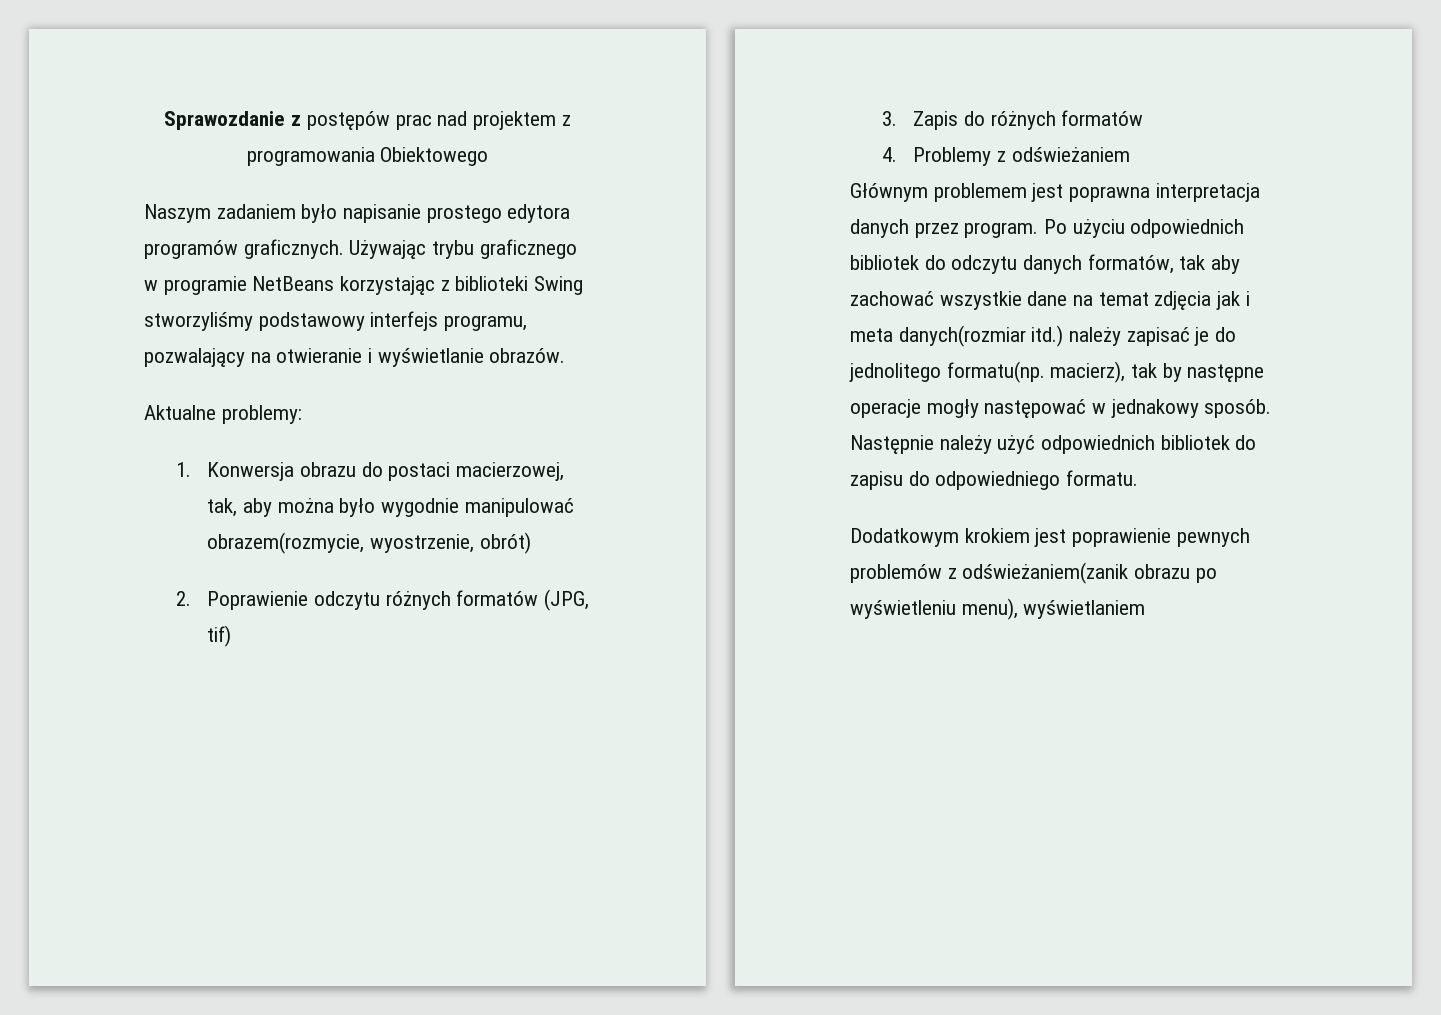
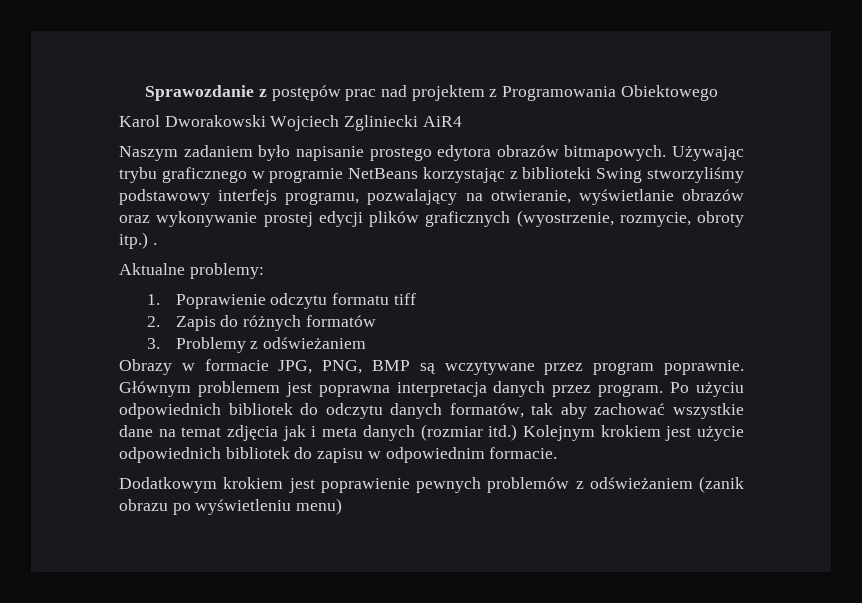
- Sprawozdanie z postępów prac nad projektem z programowania Obiektowego
+ Sprawozdanie z postępów prac nad projektem z Programowania Obiektowego
+ Karol Dworakowski Wojciech Zgliniecki AiR4
- Naszym zadaniem było napisanie prostego edytora programów graficznych.
+ Naszym zadaniem było napisanie prostego edytora obrazów bitmapowych.
- Używając trybu graficznego w programie NetBeans korzystając z biblioteki Swing stworzyliśmy podstawowy interfejs programu, pozwalający na otwieranie i wyświetlanie obrazów.
+ Używając trybu graficznego w programie NetBeans korzystając z biblioteki Swing stworzyliśmy podstawowy interfejs programu, pozwalający na otwieranie, wyświetlanie obrazów oraz wykonywanie prostej edycji plików graficznych (wyostrzenie, rozmycie, obroty itp.) .
  Aktualne problemy:
- 1. Konwersja obrazu do postaci macierzowej, tak, aby można było wygodnie manipulować obrazem(rozmycie, wyostrzenie, obrót)
- 2. Poprawienie odczytu różnych formatów (JPG, tif)
- 3. Zapis do różnych formatów
+ 1. Poprawienie odczytu formatu tiff
+ 2. Zapis do różnych formatów
- 4. Problemy z odświeżaniem
+ 3. Problemy z odświeżaniem
+ Obrazy w formacie JPG, PNG, BMP są wczytywane przez program poprawnie.
- Po użyciu odpowiednich bibliotek do odczytu danych formatów, tak aby zachować wszystkie dane na temat zdjęcia jak i meta danych(rozmiar itd.) należy zapisać je do jednolitego formatu(np. macierz), tak by następne operacje mogły następować w jednakowy sposób. Następnie należy użyć odpowiednich bibliotek do zapisu do odpowiedniego formatu.
+ Po użyciu odpowiednich bibliotek do odczytu danych formatów, tak aby zachować wszystkie dane na temat zdjęcia jak i meta danych (rozmiar itd.) Kolejnym krokiem jest użycie odpowiednich bibliotek do zapisu w odpowiednim formacie.
- Dodatkowym krokiem jest poprawienie pewnych problemów z odświeżaniem(zanik obrazu po wyświetleniu menu), wyświetlaniem
+ Dodatkowym krokiem jest poprawienie pewnych problemów z odświeżaniem (zanik obrazu po wyświetleniu menu)

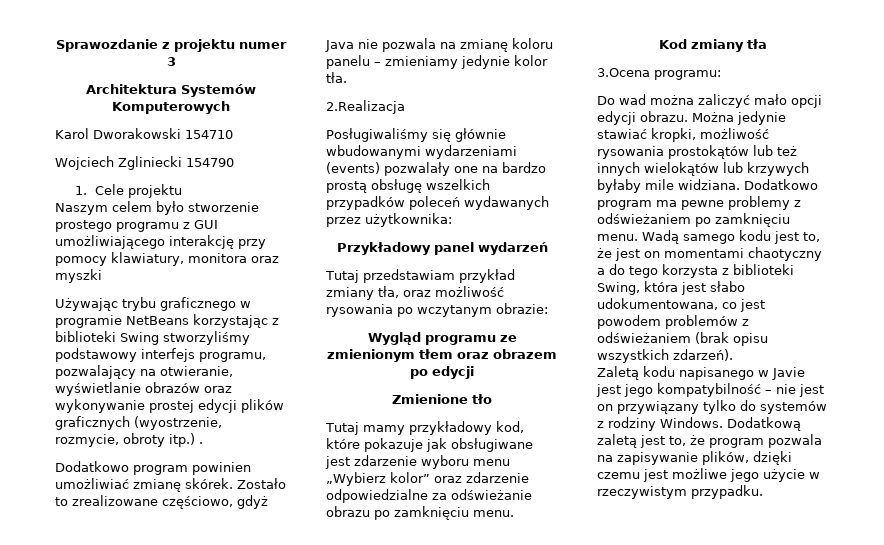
- Sprawozdanie z postępów prac nad projektem z Programowania Obiektowego
+ Sprawozdanie z projektu numer 3
+ Architektura Systemów Komputerowych
- Karol Dworakowski Wojciech Zgliniecki AiR4
- Naszym zadaniem było napisanie prostego edytora obrazów bitmapowych. Używając trybu graficznego w programie NetBeans korzystając z biblioteki Swing stworzyliśmy podstawowy interfejs programu, pozwalający na otwieranie, wyświetlanie obrazów oraz wykonywanie prostej edycji plików graficznych (wyostrzenie, rozmycie, obroty itp.) .
+ Karol Dworakowski 154710
+ Wojciech Zgliniecki 154790
+ 1. Cele projektu
+ Naszym celem było stworzenie prostego programu z GUI umożliwiającego interakcję przy pomocy klawiatury, monitora oraz myszki
+ Używając trybu graficznego w programie NetBeans korzystając z biblioteki Swing stworzyliśmy podstawowy interfejs programu, pozwalający na otwieranie, wyświetlanie obrazów oraz wykonywanie prostej edycji plików graficznych (wyostrzenie, rozmycie, obroty itp.) .
- Aktualne problemy:
- 1. Poprawienie odczytu formatu tiff
- 2. Zapis do różnych formatów
- 3. Problemy z odświeżaniem
- Obrazy w formacie JPG, PNG, BMP są wczytywane przez program poprawnie. Głównym problemem jest poprawna interpretacja danych przez program. Po użyciu odpowiednich bibliotek do odczytu danych formatów, tak aby zachować wszystkie dane na temat zdjęcia jak i meta danych (rozmiar itd.) Kolejnym krokiem jest użycie odpowiednich bibliotek do zapisu w odpowiednim formacie.
- Dodatkowym krokiem jest poprawienie pewnych problemów z odświeżaniem (zanik obrazu po wyświetleniu menu)
+ Dodatkowo program powinien umożliwiać zmianę skórek. Zostało to zrealizowane częściowo, gdyż Java nie pozwala na zmianę koloru panelu – zmieniamy jedynie kolor tła.
+ 2.Realizacja
+ Posługiwaliśmy się głównie wbudowanymi wydarzeniami (events) pozwalały one na bardzo prostą obsługę wszelkich przypadków poleceń wydawanych przez użytkownika:
+ Przykładowy panel wydarzeń
+ Tutaj przedstawiam przykład zmiany tła, oraz możliwość rysowania po wczytanym obrazie:
+ Wygląd programu ze zmienionym tłem oraz obrazem po edycji
+ Zmienione tło
+ Tutaj mamy przykładowy kod, które pokazuje jak obsługiwane jest zdarzenie wyboru menu „Wybierz kolor” oraz zdarzenie odpowiedzialne za odświeżanie obrazu po zamknięciu menu.
+ Kod zmiany tła
+ 3.Ocena programu:
+ Do wad można zaliczyć mało opcji edycji obrazu. Można jedynie stawiać kropki, możliwość rysowania prostokątów lub też innych wielokątów lub krzywych byłaby mile widziana. Dodatkowo program ma pewne problemy z odświeżaniem po zamknięciu menu. Wadą samego kodu jest to, że jest on momentami chaotyczny a do tego korzysta z biblioteki Swing, która jest słabo udokumentowana, co jest powodem problemów z odświeżaniem (brak opisu wszystkich zdarzeń).
+ Zaletą kodu napisanego w Javie jest jego kompatybilność – nie jest on przywiązany tylko do systemów z rodziny Windows. Dodatkową zaletą jest to, że program pozwala na zapisywanie plików, dzięki czemu jest możliwe jego użycie w rzeczywistym przypadku.

